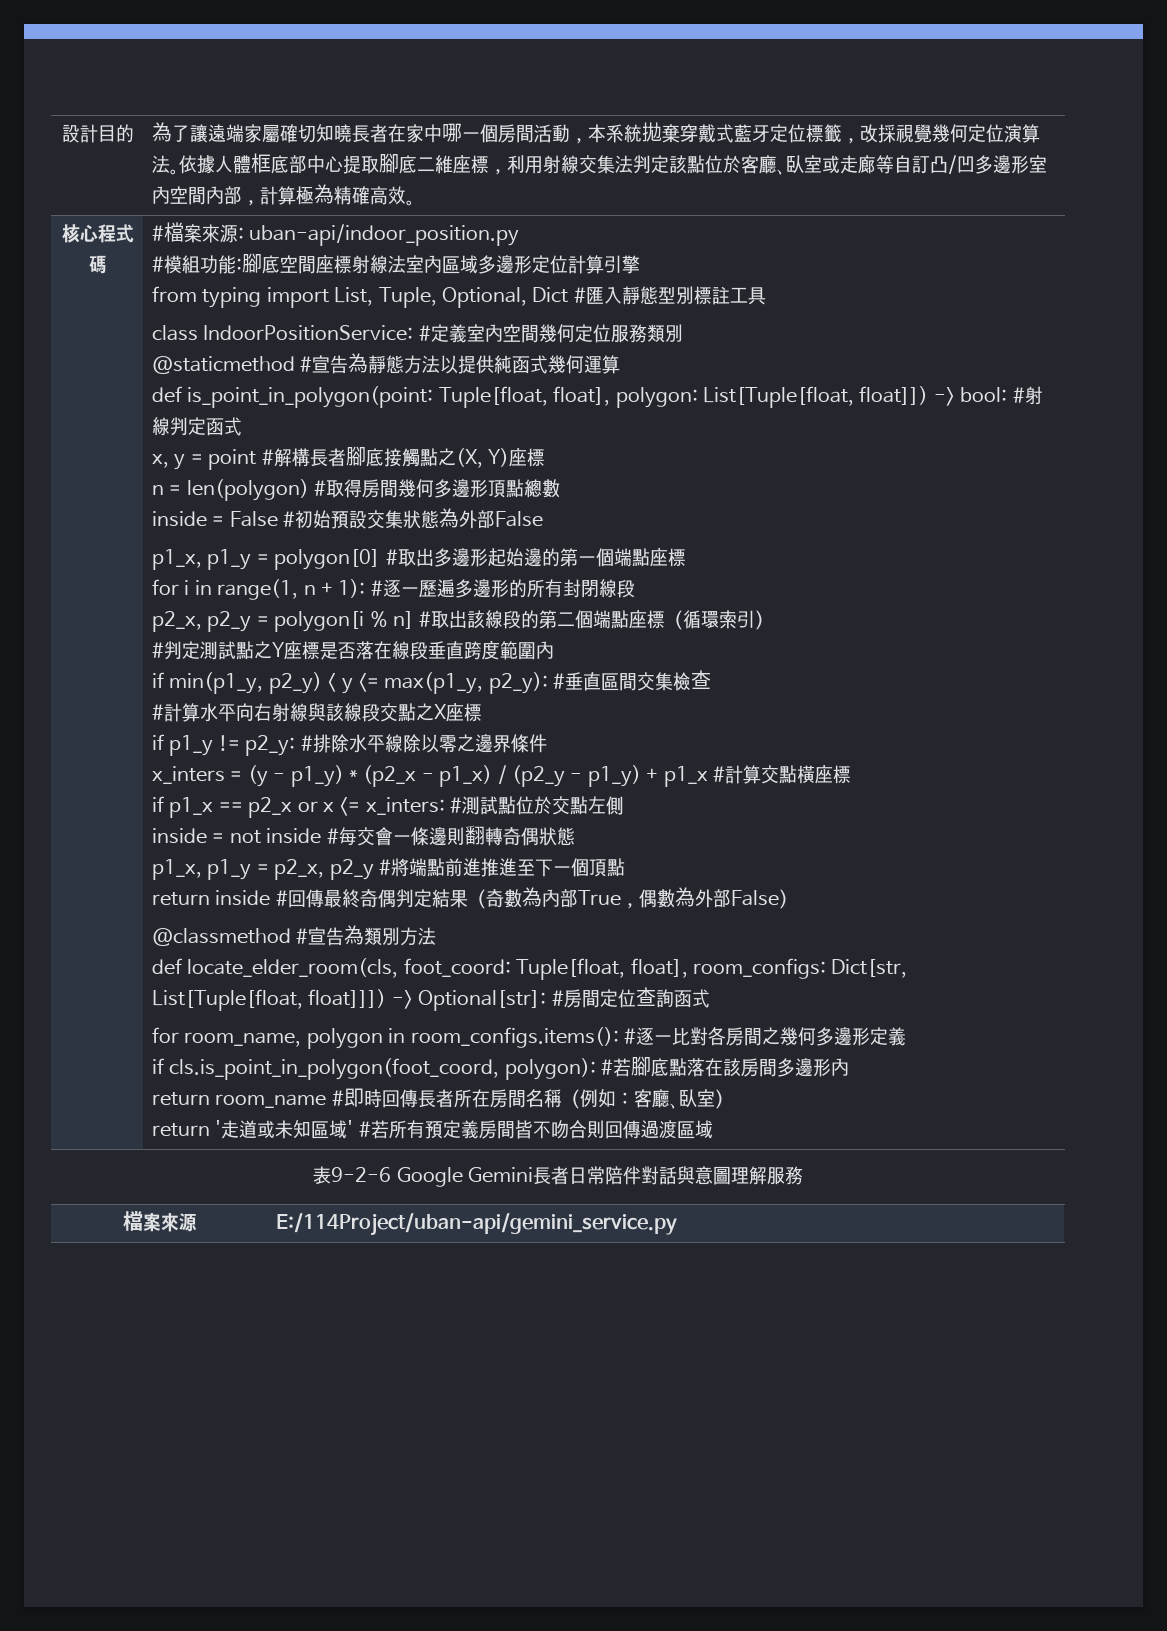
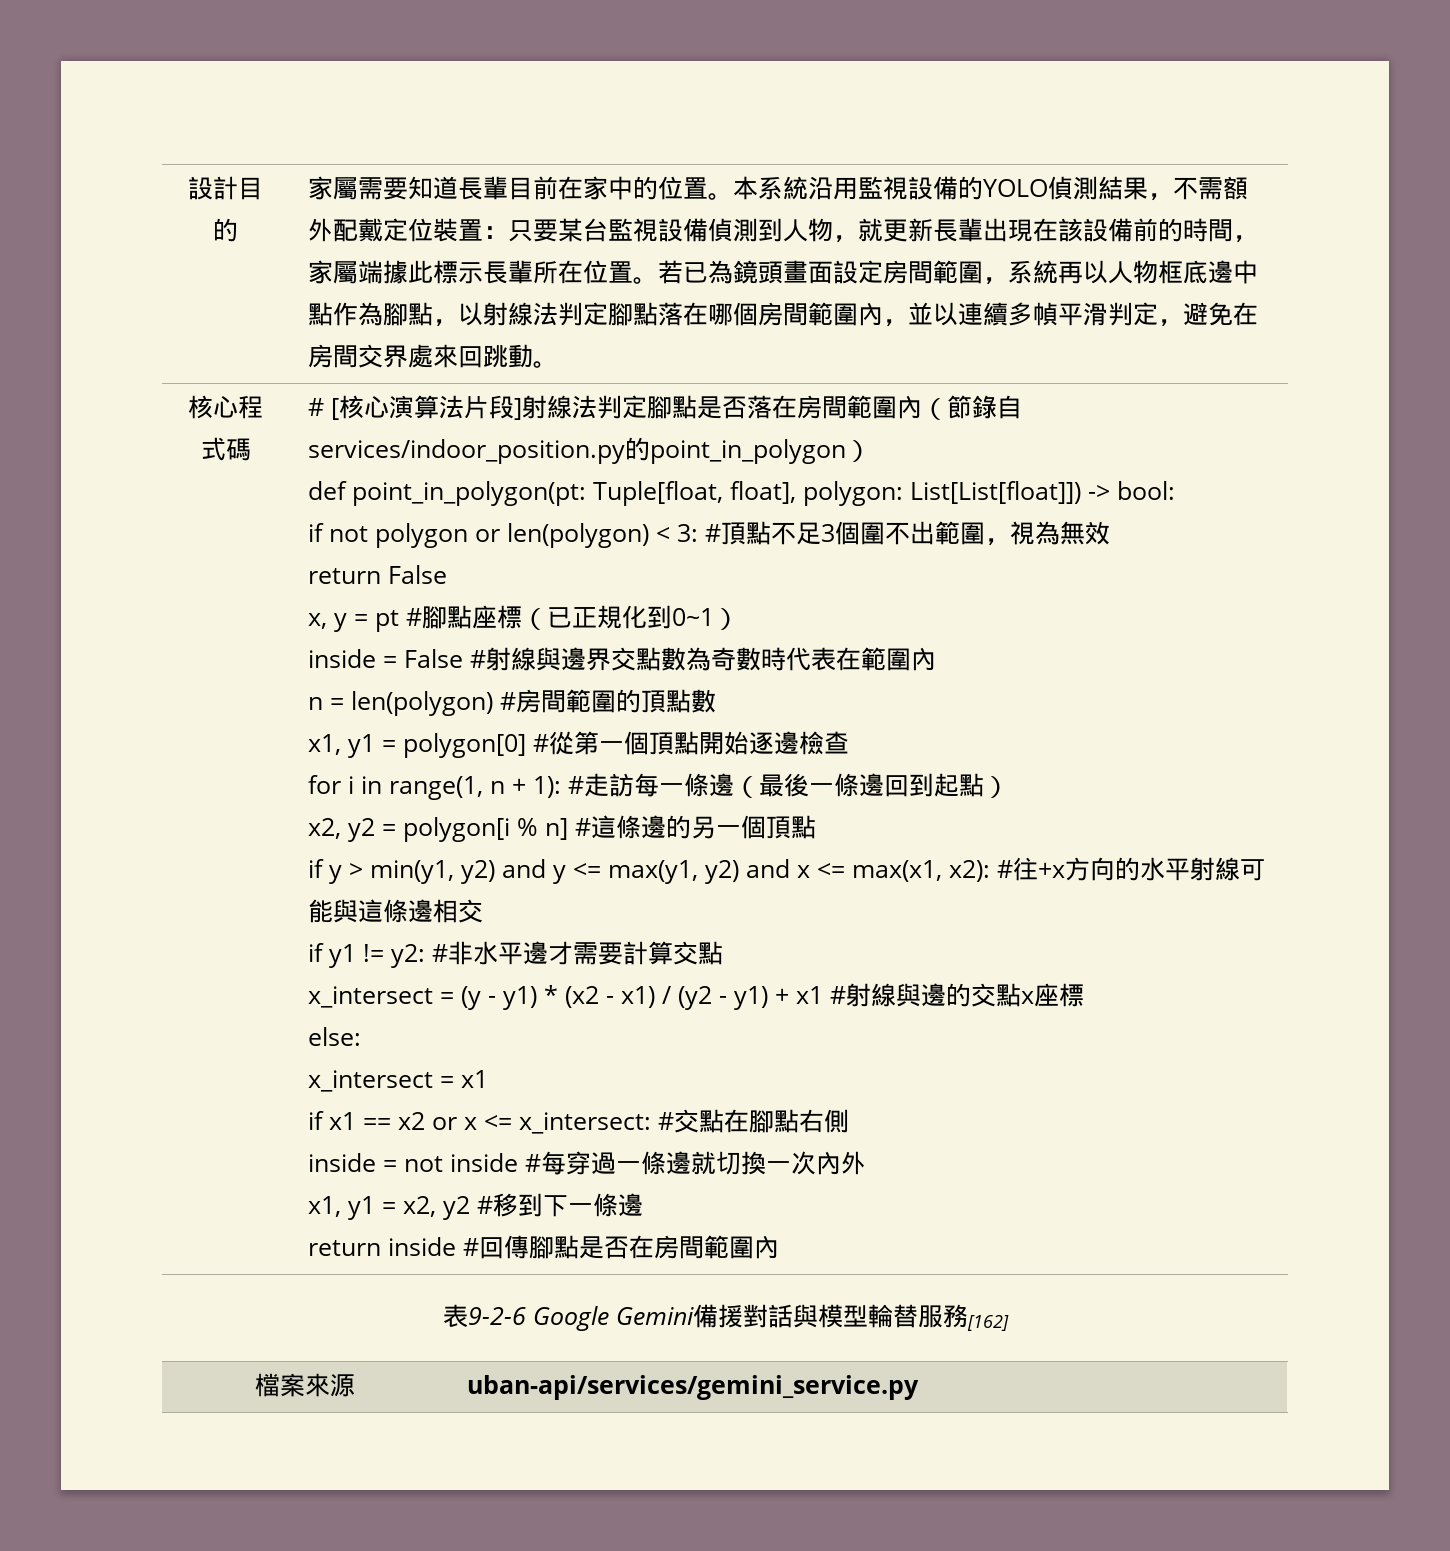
- 為了讓遠端家屬確切知曉長者在家中哪一個房間活動，本系統拋棄穿戴式藍牙定位標籤，改採視覺幾何定位演算法。依據人體框底部中心提取腳底二維座標，利用射線交集法判定該點位於客廳、臥室或走廊等自訂凸/凹多邊形室內空間內部，計算極為精確高效。
- 核心程式碼 | #檔案來源: uban-api/indoor_position.py
- #模組功能:腳底空間座標射線法室內區域多邊形定位計算引擎
- from typing import List, Tuple, Optional, Dict #匯入靜態型別標註工具
- class IndoorPositionService: #定義室內空間幾何定位服務類別
- @staticmethod #宣告為靜態方法以提供純函式幾何運算
- def is_point_in_polygon(point: Tuple[float, float], polygon: List[Tuple[float, float]]) -> bool: #射線判定函式
- x, y = point #解構長者腳底接觸點之(X, Y)座標
- n = len(polygon) #取得房間幾何多邊形頂點總數
- inside = False #初始預設交集狀態為外部False
- p1_x, p1_y = polygon[0] #取出多邊形起始邊的第一個端點座標
+ 家屬需要知道長輩目前在家中的位置。本系統沿用監視設備的YOLO偵測結果，不需額外配戴定位裝置：只要某台監視設備偵測到人物，就更新長輩出現在該設備前的時間，家屬端據此標示長輩所在位置。若已為鏡頭畫面設定房間範圍，系統再以人物框底邊中點作為腳點，以射線法判定腳點落在哪個房間範圍內，並以連續多幀平滑判定，避免在房間交界處來回跳動。
+ 核心程式碼 | # [核心演算法片段]射線法判定腳點是否落在房間範圍內（節錄自services/indoor_position.py的point_in_polygon）
+ def point_in_polygon(pt: Tuple[float, float], polygon: List[List[float]]) -> bool:
+ if not polygon or len(polygon) < 3: #頂點不足3個圍不出範圍，視為無效
+ return False
+ x, y = pt #腳點座標（已正規化到0~1）
+ inside = False #射線與邊界交點數為奇數時代表在範圍內
+ n = len(polygon) #房間範圍的頂點數
+ x1, y1 = polygon[0] #從第一個頂點開始逐邊檢查
- for i in range(1, n + 1): #逐一歷遍多邊形的所有封閉線段
- p2_x, p2_y = polygon[i % n] #取出該線段的第二個端點座標（循環索引）
- #判定測試點之Y座標是否落在線段垂直跨度範圍內
- if min(p1_y, p2_y) < y <= max(p1_y, p2_y): #垂直區間交集檢查
- #計算水平向右射線與該線段交點之X座標
- if p1_y != p2_y: #排除水平線除以零之邊界條件
- x_inters = (y - p1_y) * (p2_x - p1_x) / (p2_y - p1_y) + p1_x #計算交點橫座標
- if p1_x == p2_x or x <= x_inters: #測試點位於交點左側
+ for i in range(1, n + 1): #走訪每一條邊（最後一條邊回到起點）
+ x2, y2 = polygon[i % n] #這條邊的另一個頂點
+ if y > min(y1, y2) and y <= max(y1, y2) and x <= max(x1, x2): #往+x方向的水平射線可能與這條邊相交
+ if y1 != y2: #非水平邊才需要計算交點
+ x_intersect = (y - y1) * (x2 - x1) / (y2 - y1) + x1 #射線與邊的交點x座標
+ else:
+ x_intersect = x1
+ if x1 == x2 or x <= x_intersect: #交點在腳點右側
- inside = not inside #每交會一條邊則翻轉奇偶狀態
- p1_x, p1_y = p2_x, p2_y #將端點前進推進至下一個頂點
- return inside #回傳最終奇偶判定結果（奇數為內部True，偶數為外部False）
- @classmethod #宣告為類別方法
- def locate_elder_room(cls, foot_coord: Tuple[float, float], room_configs: Dict[str, List[Tuple[float, float]]]) -> Optional[str]: #房間定位查詢函式
- for room_name, polygon in room_configs.items(): #逐一比對各房間之幾何多邊形定義
- if cls.is_point_in_polygon(foot_coord, polygon): #若腳底點落在該房間多邊形內
- return room_name #即時回傳長者所在房間名稱（例如：客廳、臥室）
- return '走道或未知區域' #若所有預定義房間皆不吻合則回傳過渡區域
- 表9-2-6 Google Gemini長者日常陪伴對話與意圖理解服務
+ inside = not inside #每穿過一條邊就切換一次內外
+ x1, y1 = x2, y2 #移到下一條邊
+ return inside #回傳腳點是否在房間範圍內
+ 表9-2-6 Google Gemini備援對話與模型輪替服務[162]
- 檔案來源 | E:/114Project/uban-api/gemini_service.py
+ 檔案來源 | uban-api/services/gemini_service.py

